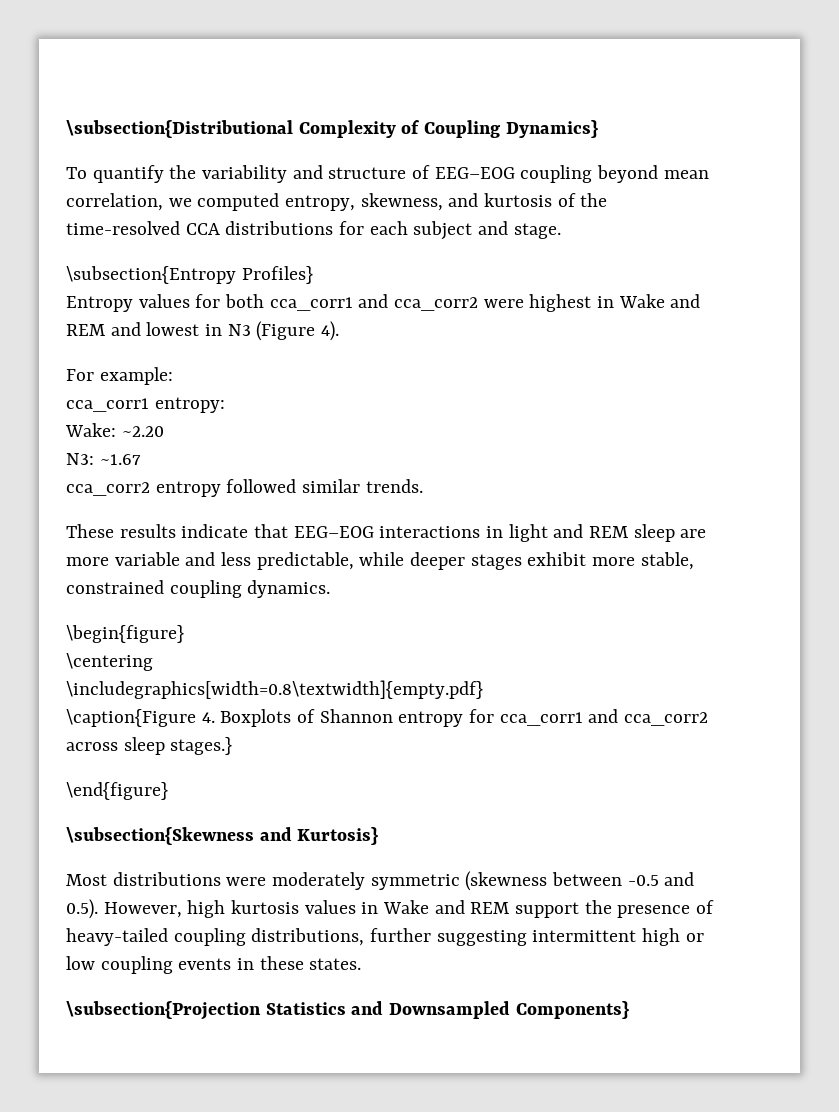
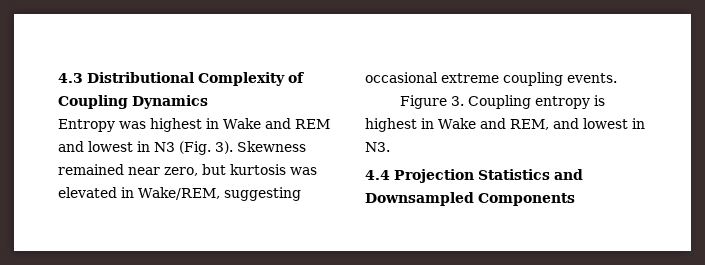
- \subsection{Distributional Complexity of Coupling Dynamics}
- To quantify the variability and structure of EEG–EOG coupling beyond mean correlation, we computed entropy, skewness, and kurtosis of the time-resolved CCA distributions for each subject and stage.
- \subsection{Entropy Profiles}
- Entropy values for both cca_corr1 and cca_corr2 were highest in Wake and REM and lowest in N3 (Figure 4).
- For example:
- cca_corr1 entropy:
- Wake: ~2.20
- N3: ~1.67
- cca_corr2 entropy followed similar trends.
- These results indicate that EEG–EOG interactions in light and REM sleep are more variable and less predictable, while deeper stages exhibit more stable, constrained coupling dynamics.
- \begin{figure}
- \centering
- \includegraphics[width=0.8\textwidth]{empty.pdf}
- \caption{Figure 4. Boxplots of Shannon entropy for cca_corr1 and cca_corr2 across sleep stages.}
- \end{figure}
- \subsection{Skewness and Kurtosis}
- Most distributions were moderately symmetric (skewness between -0.5 and 0.5). However, high kurtosis values in Wake and REM support the presence of heavy-tailed coupling distributions, further suggesting intermittent high or low coupling events in these states.
- \subsection{Projection Statistics and Downsampled Components}
+ 4.3 Distributional Complexity of Coupling Dynamics
+ Entropy was highest in Wake and REM and lowest in N3 (Fig. 3). Skewness remained near zero, but kurtosis was elevated in Wake/REM, suggesting occasional extreme coupling events.
+ Figure 3. Coupling entropy is highest in Wake and REM, and lowest in N3.
+ 4.4 Projection Statistics and Downsampled Components

